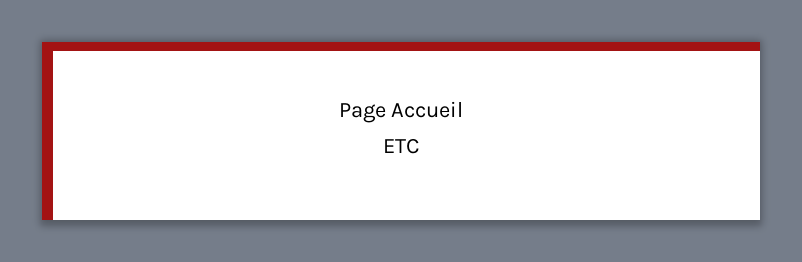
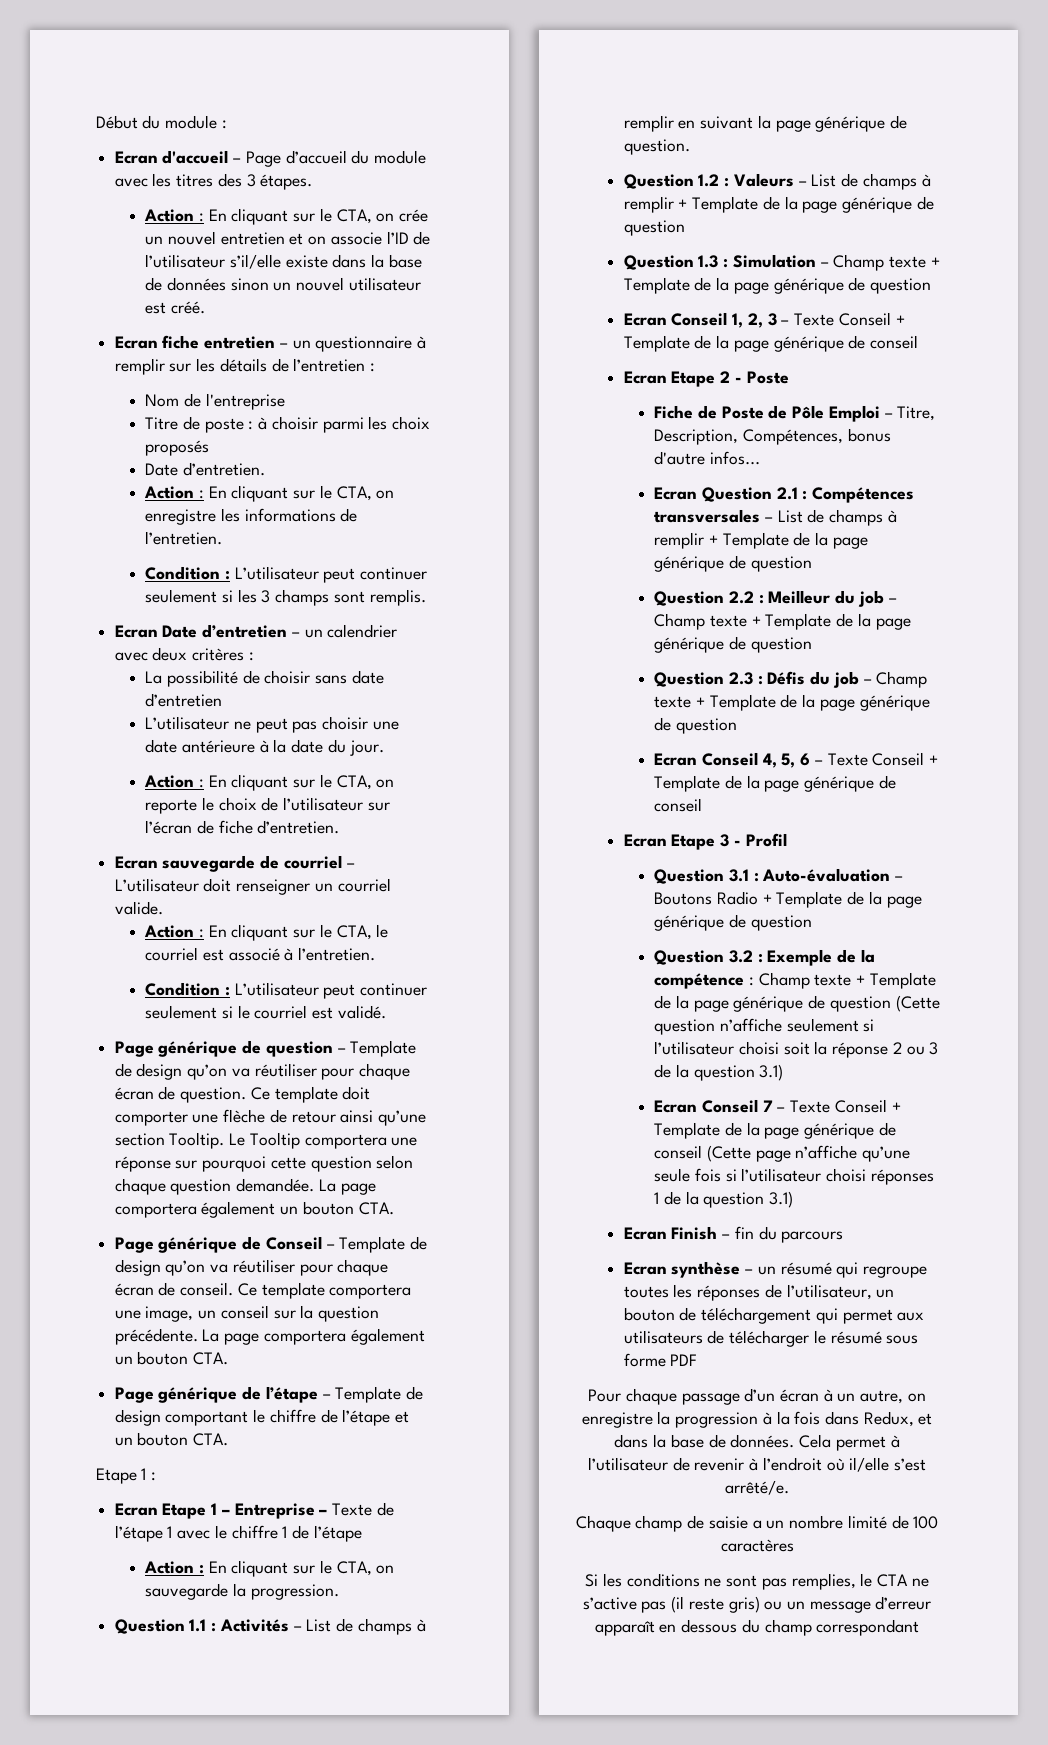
- Page Accueil
- ETC
+ Début du module :
+ Ecran d'accueil – Page d’accueil du module avec les titres des 3 étapes.
+ Action : En cliquant sur le CTA, on crée un nouvel entretien et on associe l’ID de l’utilisateur s’il/elle existe dans la base de données sinon un nouvel utilisateur est créé.
+ Ecran fiche entretien – un questionnaire à remplir sur les détails de l’entretien :
+ Nom de l'entreprise
+ Titre de poste : à choisir parmi les choix proposés
+ Date d’entretien.
+ Action : En cliquant sur le CTA, on enregistre les informations de l’entretien.
+ Condition : L’utilisateur peut continuer seulement si les 3 champs sont remplis.
+ Ecran Date d’entretien – un calendrier avec deux critères :
+ La possibilité de choisir sans date d’entretien
+ L’utilisateur ne peut pas choisir une date antérieure à la date du jour.
+ Action : En cliquant sur le CTA, on reporte le choix de l’utilisateur sur l’écran de fiche d’entretien.
+ Ecran sauvegarde de courriel – L’utilisateur doit renseigner un courriel valide.
+ Action : En cliquant sur le CTA, le courriel est associé à l’entretien.
+ Condition : L’utilisateur peut continuer seulement si le courriel est validé.
+ Page générique de question – Template de design qu’on va réutiliser pour chaque écran de question. Ce template doit comporter une flèche de retour ainsi qu’une section Tooltip. Le Tooltip comportera une réponse sur pourquoi cette question selon chaque question demandée. La page comportera également un bouton CTA.
+ Page générique de Conseil – Template de design qu’on va réutiliser pour chaque écran de conseil. Ce template comportera une image, un conseil sur la question précédente. La page comportera également un bouton CTA.
+ Page générique de l’étape – Template de design comportant le chiffre de l’étape et un bouton CTA.
+ Etape 1 :
+ Ecran Etape 1 – Entreprise – Texte de l’étape 1 avec le chiffre 1 de l’étape
+ Action : En cliquant sur le CTA, on sauvegarde la progression.
+ Question 1.1 : Activités – List de champs à remplir en suivant la page générique de question.
+ Question 1.2 : Valeurs – List de champs à remplir + Template de la page générique de question
+ Question 1.3 : Simulation – Champ texte + Template de la page générique de question
+ Ecran Conseil 1, 2, 3 – Texte Conseil + Template de la page générique de conseil
+ Ecran Etape 2 - Poste
+ Fiche de Poste de Pôle Emploi – Titre, Description, Compétences, bonus d'autre infos...
+ Ecran Question 2.1 : Compétences transversales – List de champs à remplir + Template de la page générique de question
+ Question 2.2 : Meilleur du job – Champ texte + Template de la page générique de question
+ Question 2.3 : Défis du job – Champ texte + Template de la page générique de question
+ Ecran Conseil 4, 5, 6 – Texte Conseil + Template de la page générique de conseil
+ Ecran Etape 3 - Profil
+ Question 3.1 : Auto-évaluation – Boutons Radio + Template de la page générique de question
+ Question 3.2 : Exemple de la compétence : Champ texte + Template de la page générique de question (Cette question n’affiche seulement si l’utilisateur choisi soit la réponse 2 ou 3 de la question 3.1)
+ Ecran Conseil 7 – Texte Conseil + Template de la page générique de conseil (Cette page n’affiche qu’une seule fois si l’utilisateur choisi réponses 1 de la question 3.1)
+ Ecran Finish – fin du parcours
+ Ecran synthèse – un résumé qui regroupe toutes les réponses de l’utilisateur, un bouton de téléchargement qui permet aux utilisateurs de télécharger le résumé sous forme PDF
+ Pour chaque passage d’un écran à un autre, on enregistre la progression à la fois dans Redux, et dans la base de données. Cela permet à l’utilisateur de revenir à l’endroit où il/elle s’est arrêté/e.
+ Chaque champ de saisie a un nombre limité de 100 caractères
+ Si les conditions ne sont pas remplies, le CTA ne s’active pas (il reste gris) ou un message d’erreur apparaît en dessous du champ correspondant

